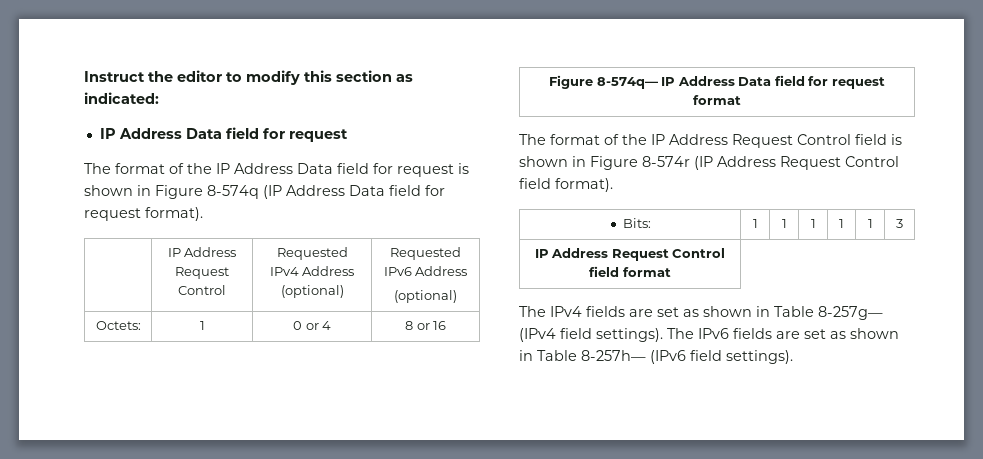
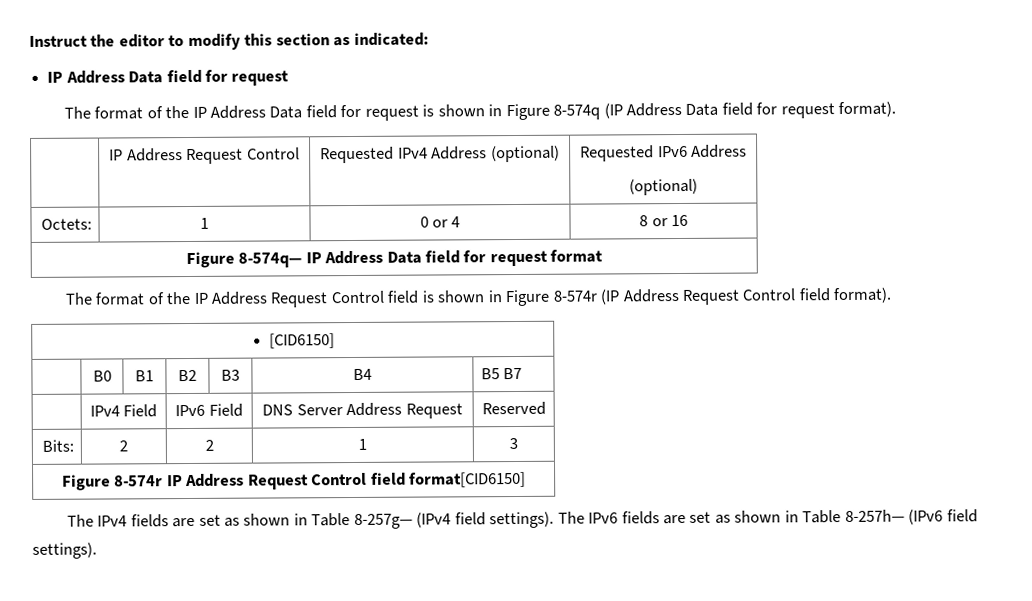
- Bits: | 1 | 1 | 1 | 1 | 1 | 3
+ [CID6150]
+ | B0 | B1 | B2 | B3 | B4 | B5 B7
+ | IPv4 Field | IPv6 Field | DNS Server Address Request | Reserved
+ Bits: | 2 | 2 | 1 | 3
- IP Address Request Control field format
+ Figure 8-574r IP Address Request Control field format[CID6150]

